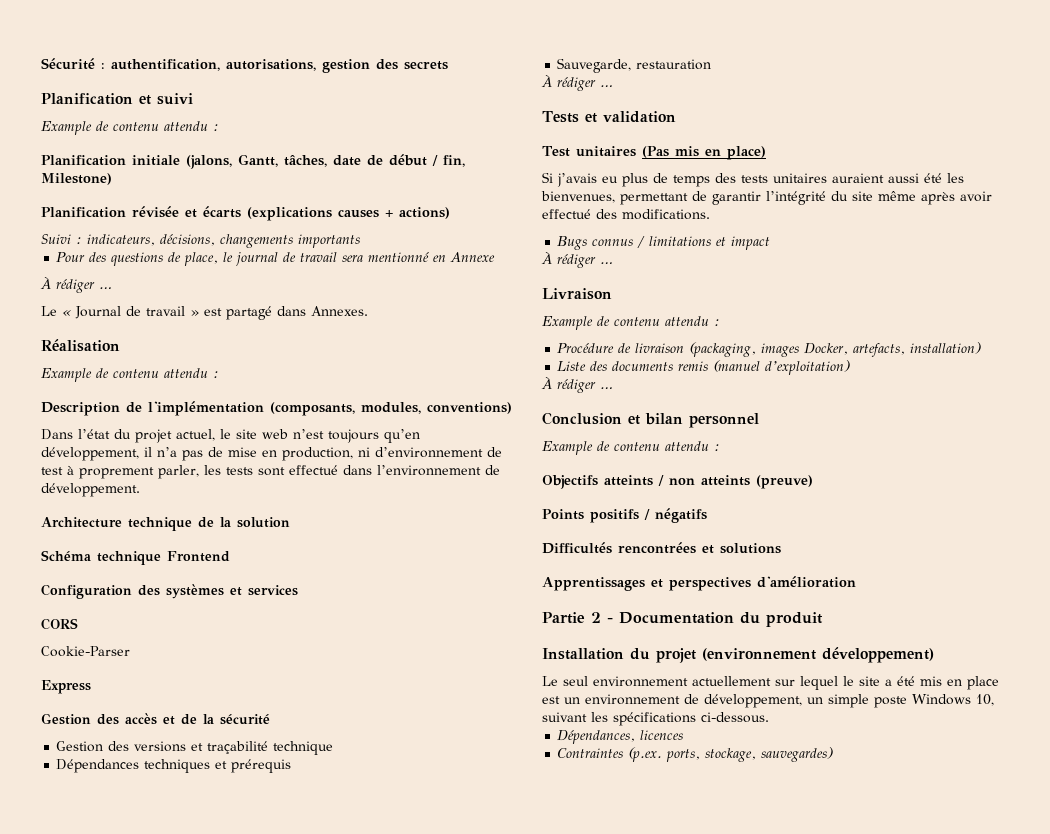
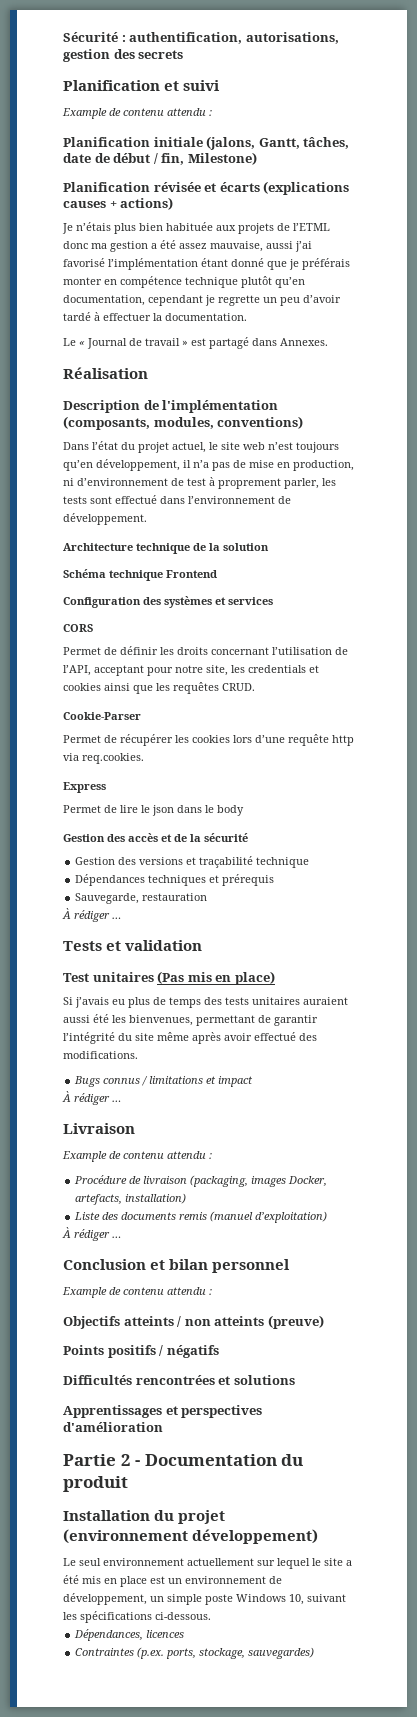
- Suivi : indicateurs, décisions, changements importants
- Pour des questions de place, le journal de travail sera mentionné en Annexe
- À rédiger …
+ Je n’étais plus bien habituée aux projets de l’ETML donc ma gestion a été assez mauvaise, aussi j’ai favorisé l’implémentation étant donné que je préférais monter en compétence technique plutôt qu’en documentation, cependant je regrette un peu d’avoir tardé à effectuer la documentation.
  Réalisation
- Example de contenu attendu :
+ Permet de définir les droits concernant l’utilisation de l’API, acceptant pour notre site, les credentials et cookies ainsi que les requêtes CRUD.
  Cookie-Parser
+ Permet de récupérer les cookies lors d’une requête http via req.cookies.
  Express
+ Permet de lire le json dans le body

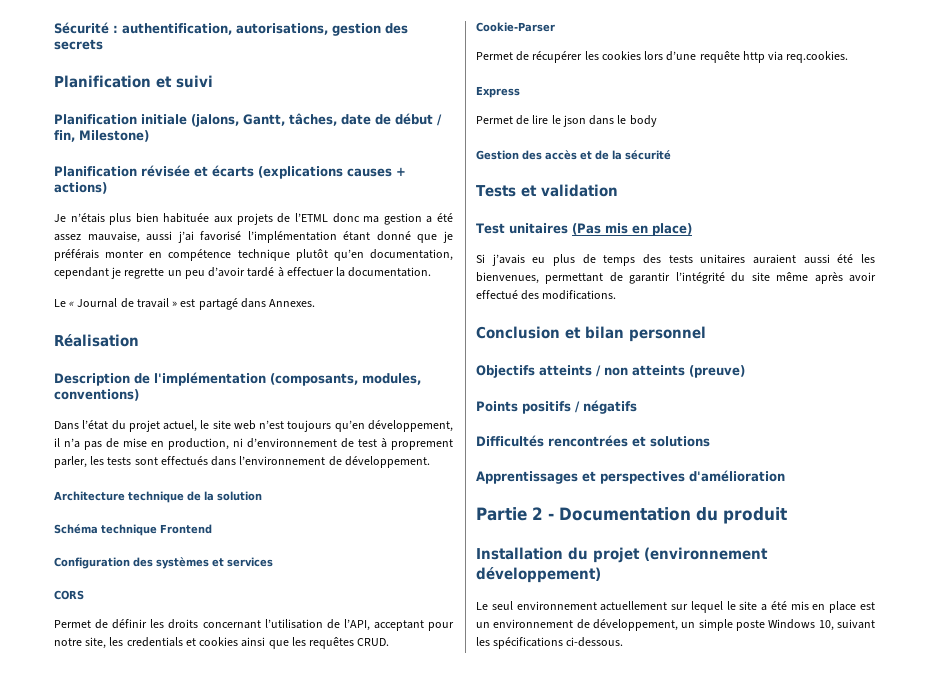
  Planification et suivi
- Example de contenu attendu :
- Dans l’état du projet actuel, le site web n’est toujours qu’en développement, il n’a pas de mise en production, ni d’environnement de test à proprement parler, les tests sont effectué dans l’environnement de développement.
+ Dans l’état du projet actuel, le site web n’est toujours qu’en développement, il n’a pas de mise en production, ni d’environnement de test à proprement parler, les tests sont effectués dans l’environnement de développement.
- Gestion des versions et traçabilité technique
- Dépendances techniques et prérequis
- Sauvegarde, restauration
- À rédiger …
- Bugs connus / limitations et impact
- À rédiger …
- Livraison
- Example de contenu attendu :
- Procédure de livraison (packaging, images Docker, artefacts, installation)
- Liste des documents remis (manuel d’exploitation)
- À rédiger …
  Conclusion et bilan personnel
- Example de contenu attendu :
- Dépendances, licences
- Contraintes (p.ex. ports, stockage, sauvegardes)

